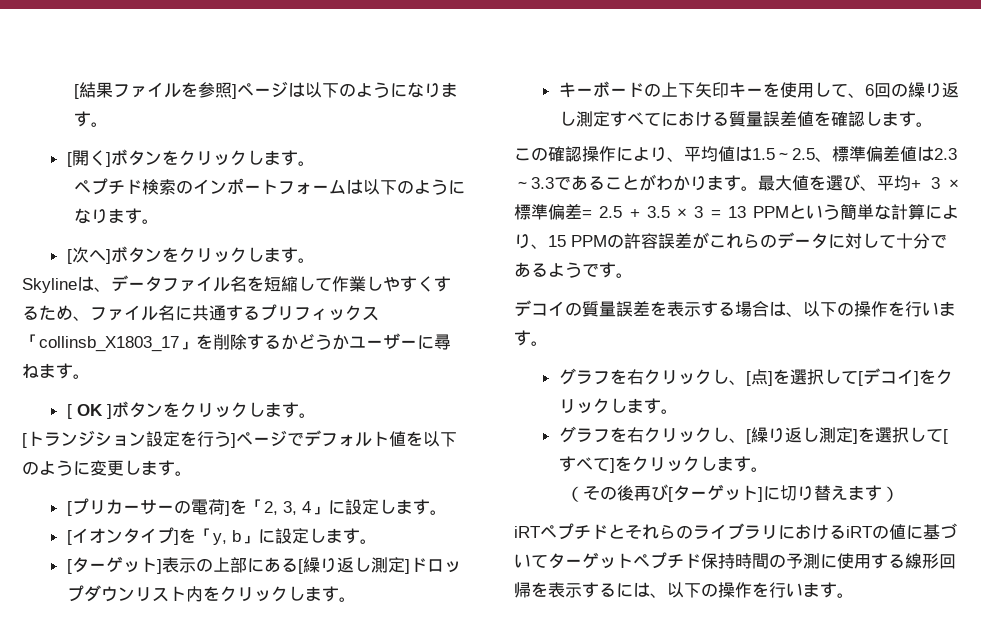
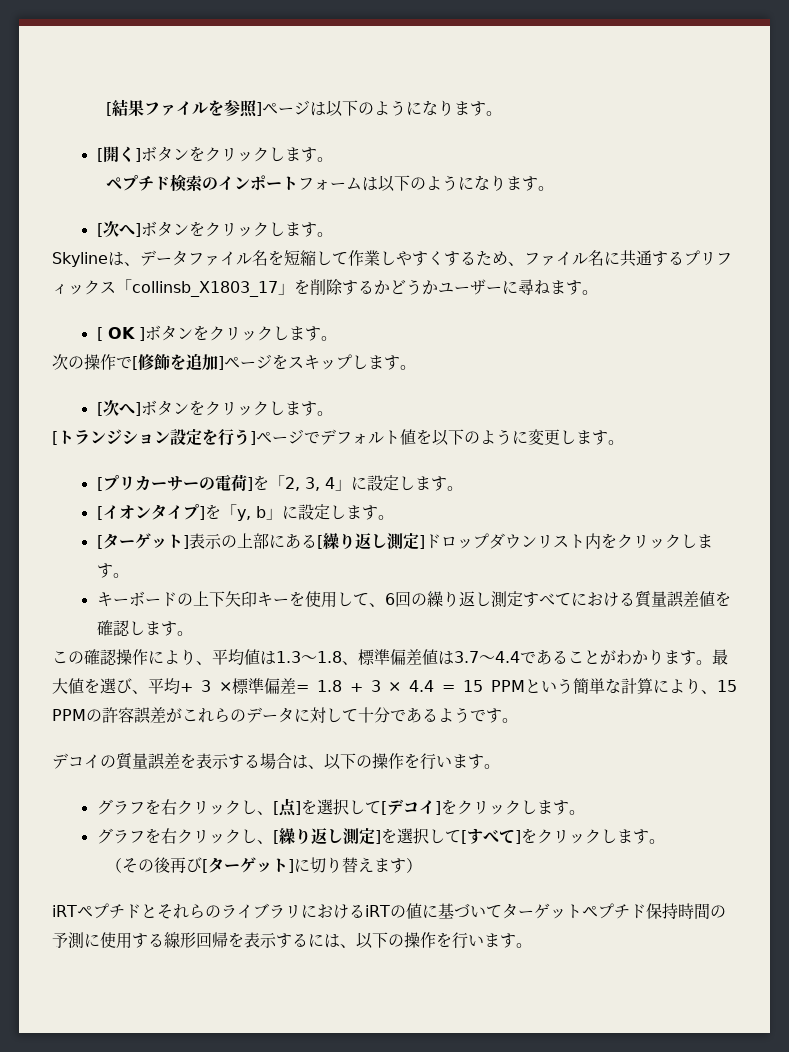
+ 次の操作で[修飾を追加]ページをスキップします。
+ [次へ]ボタンをクリックします。
- この確認操作により、平均値は1.5～2.5、標準偏差値は2.3～3.3であることがわかります。
+ この確認操作により、平均値は1.3～1.8、標準偏差値は3.7～4.4であることがわかります。
- 最大値を選び、平均+ 3 ×標準偏差= 2.5 + 3.5 × 3 = 13 PPMという簡単な計算により、15 PPMの許容誤差がこれらのデータに対して十分であるようです。
+ 最大値を選び、平均+ 3 ×標準偏差= 1.8 + 3 × 4.4 = 15 PPMという簡単な計算により、15 PPMの許容誤差がこれらのデータに対して十分であるようです。

